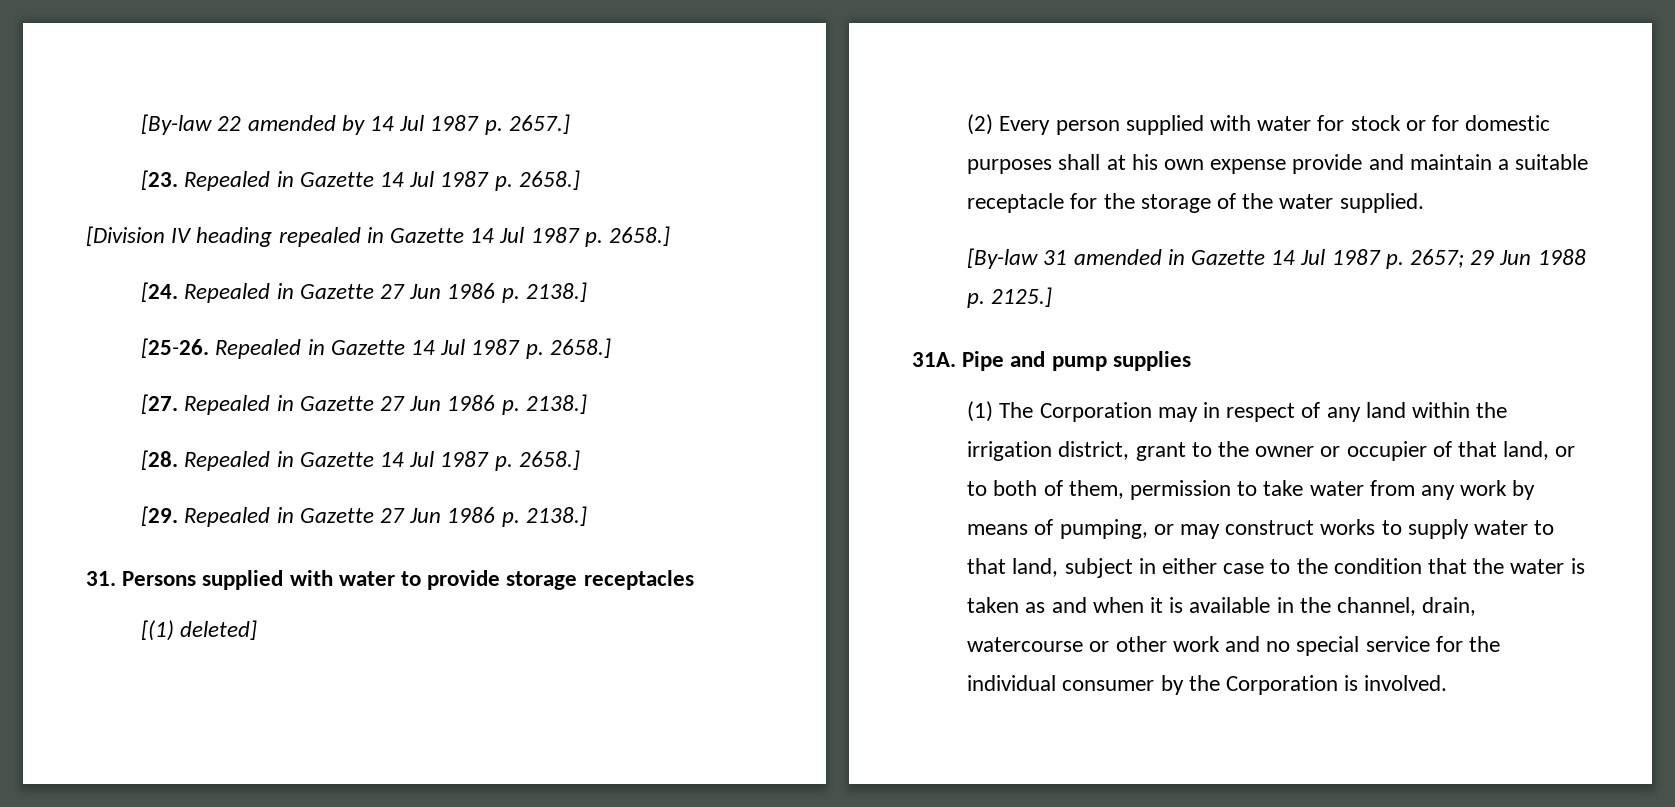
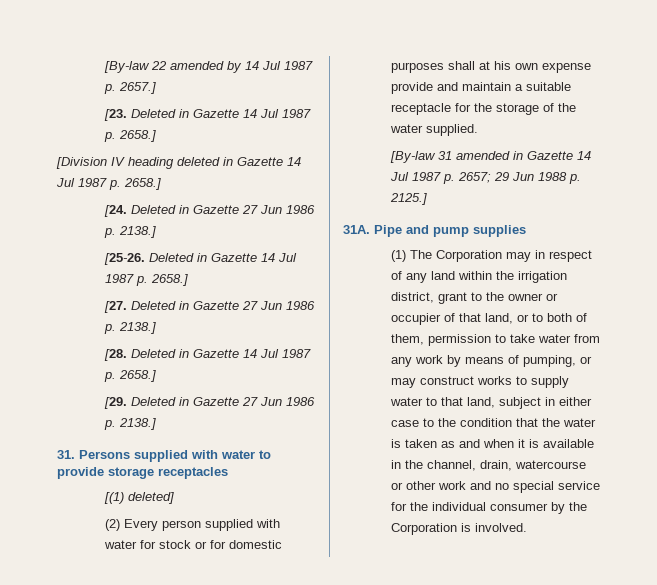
- [23. Repealed in Gazette 14 Jul 1987 p. 2658.]
+ [23. Deleted in Gazette 14 Jul 1987 p. 2658.]
- [Division IV heading repealed in Gazette 14 Jul 1987 p. 2658.]
+ [Division IV heading deleted in Gazette 14 Jul 1987 p. 2658.]
- [24. Repealed in Gazette 27 Jun 1986 p. 2138.]
+ [24. Deleted in Gazette 27 Jun 1986 p. 2138.]
- [25-26. Repealed in Gazette 14 Jul 1987 p. 2658.]
+ [25-26. Deleted in Gazette 14 Jul 1987 p. 2658.]
- [27. Repealed in Gazette 27 Jun 1986 p. 2138.]
+ [27. Deleted in Gazette 27 Jun 1986 p. 2138.]
- [28. Repealed in Gazette 14 Jul 1987 p. 2658.]
+ [28. Deleted in Gazette 14 Jul 1987 p. 2658.]
- [29. Repealed in Gazette 27 Jun 1986 p. 2138.]
+ [29. Deleted in Gazette 27 Jun 1986 p. 2138.]

